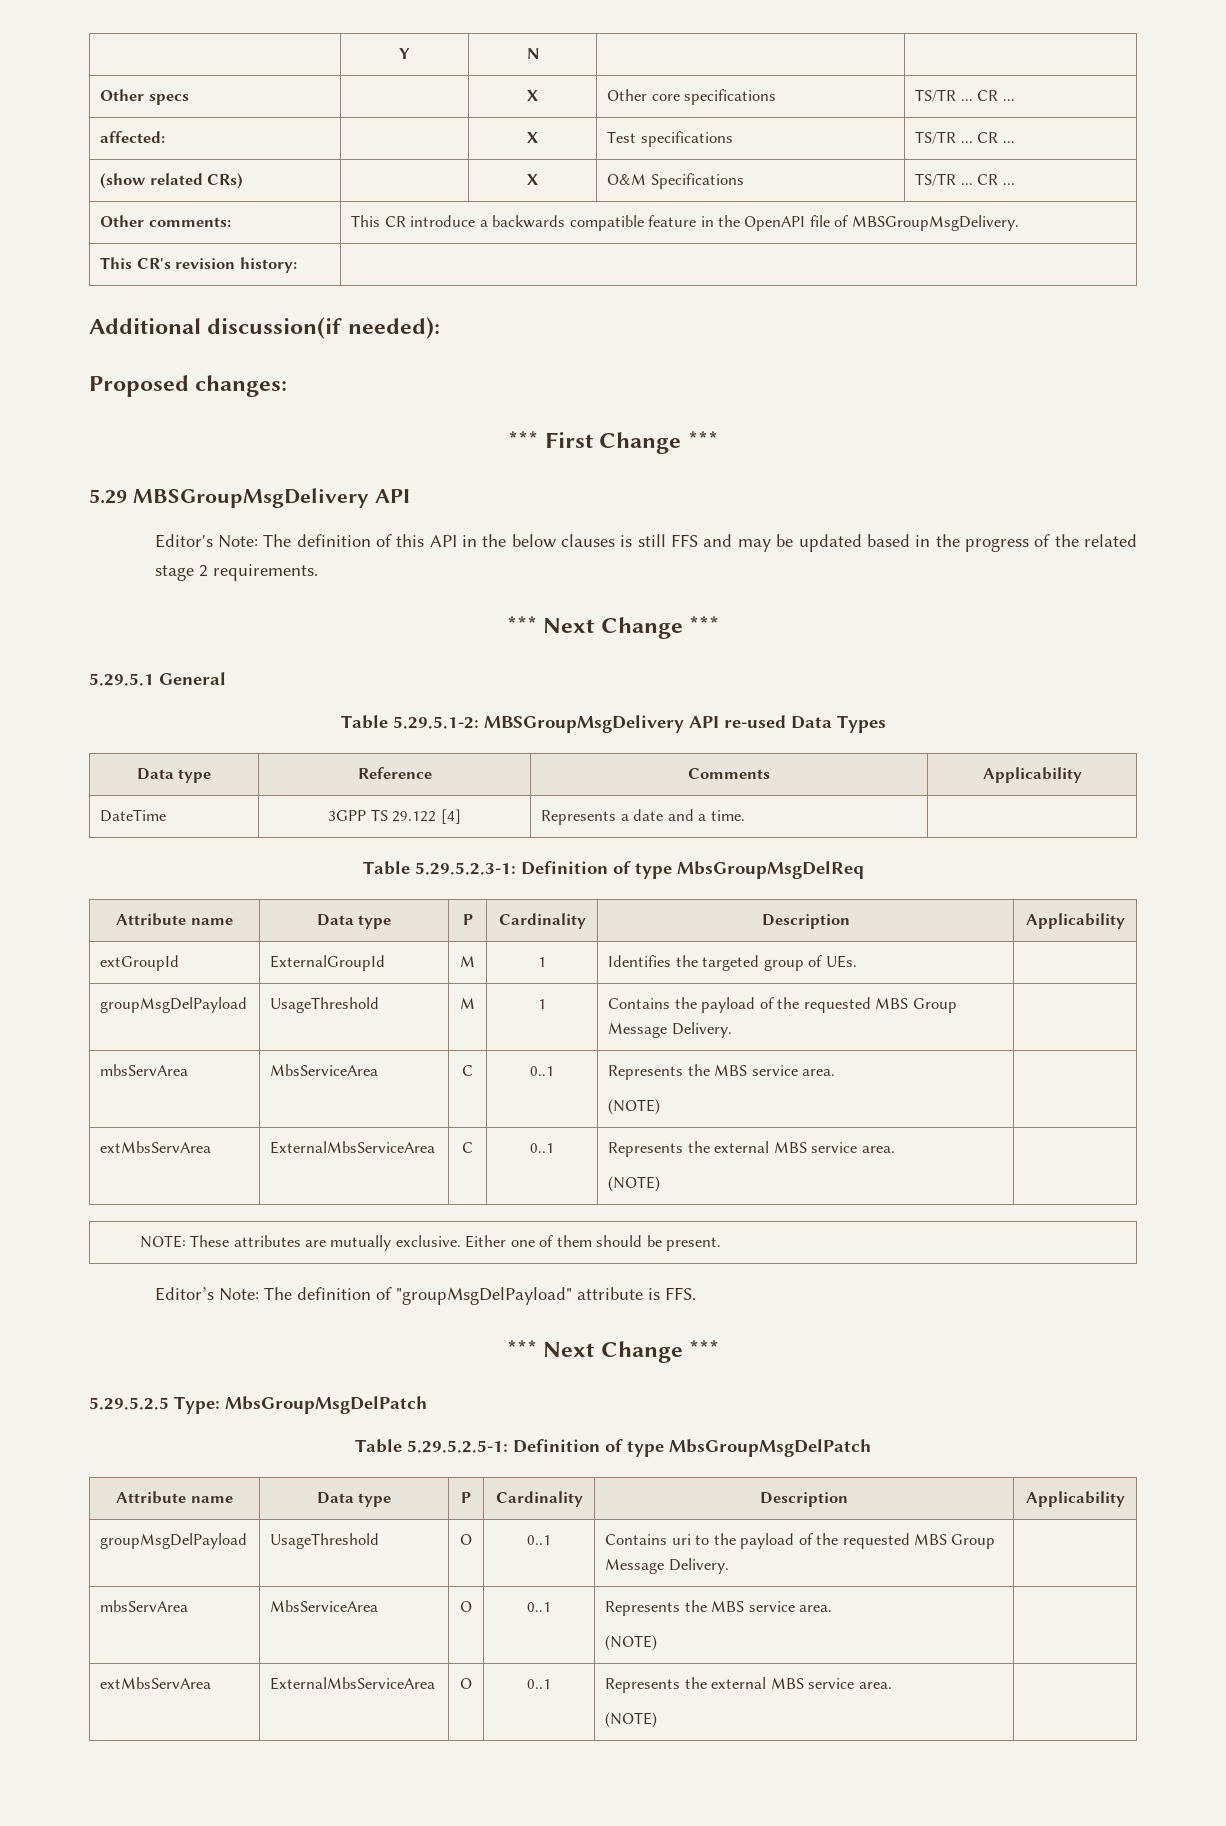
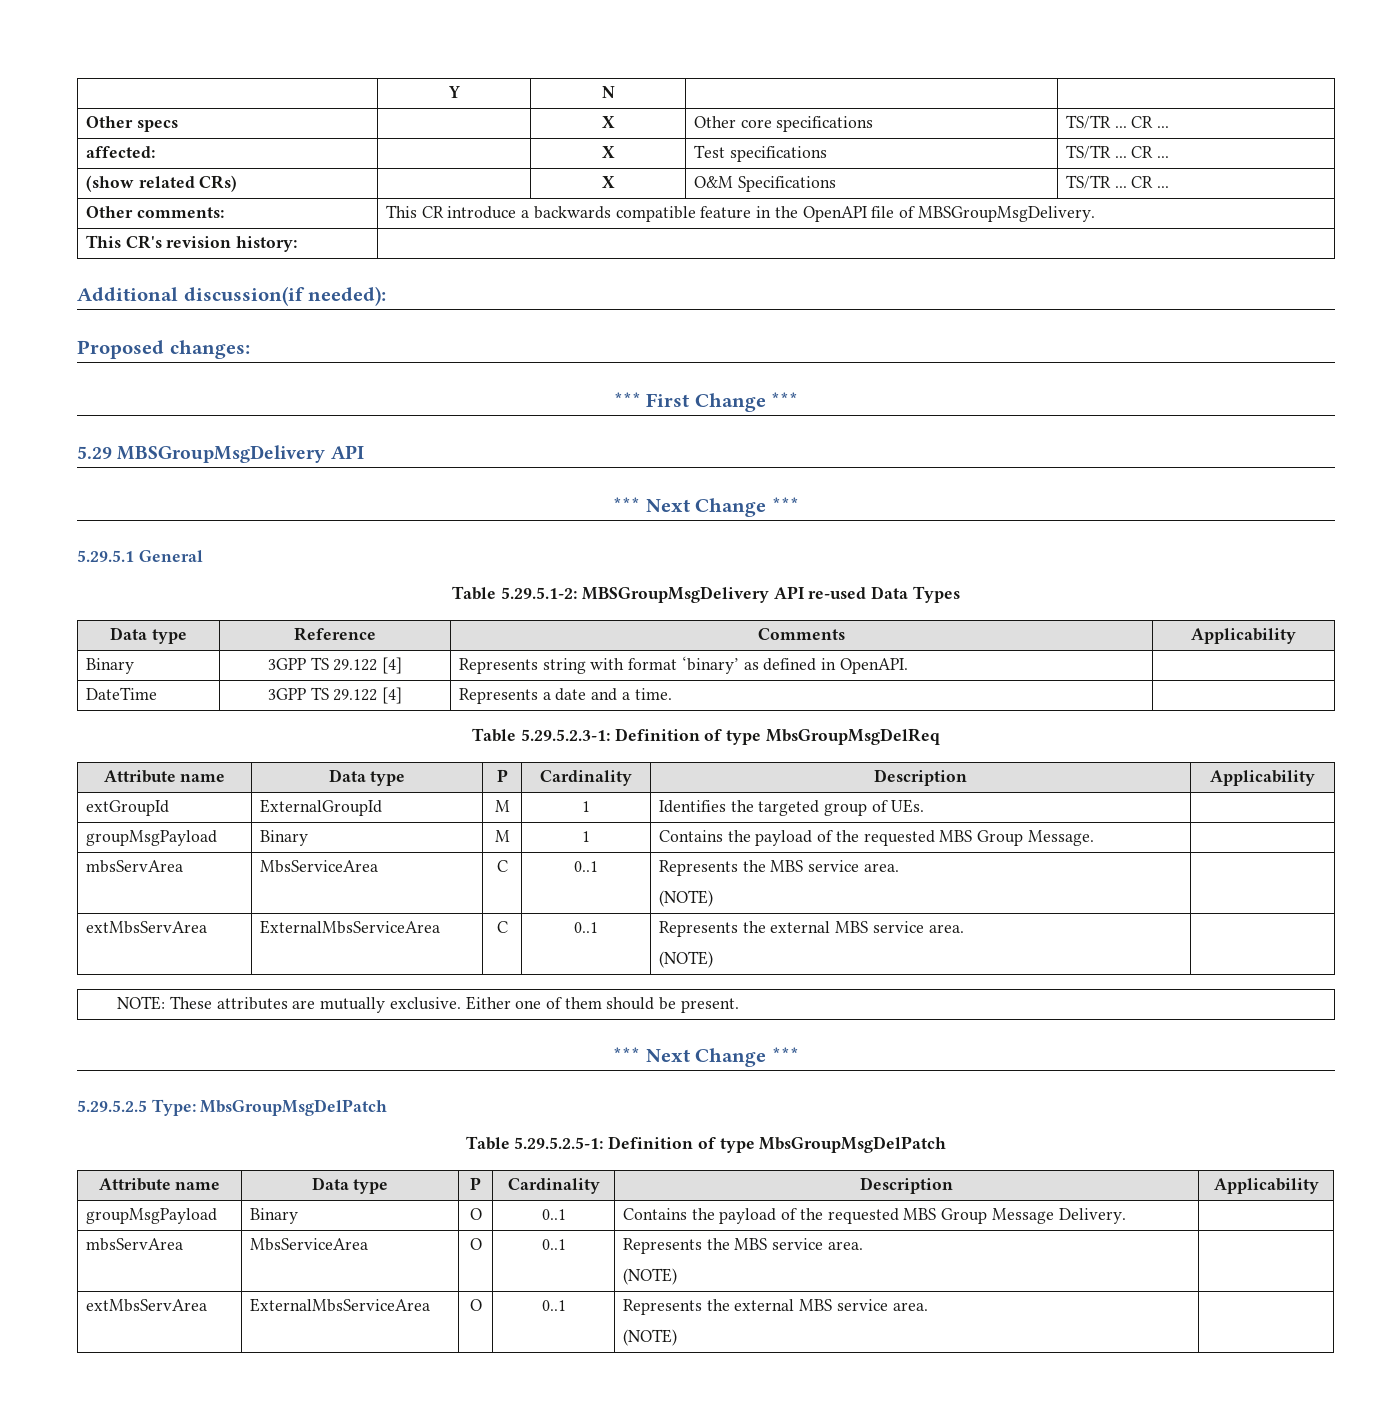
- Editor's Note: The definition of this API in the below clauses is still FFS and may be updated based in the progress of the related stage 2 requirements.
+ Binary | 3GPP TS 29.122 [4] | Represents string with format ‘binary’ as defined in OpenAPI. |
- groupMsgDelPayload | UsageThreshold | M | 1 | Contains the payload of the requested MBS Group Message Delivery. |
+ groupMsgPayload | Binary | M | 1 | Contains the payload of the requested MBS Group Message. |
- Editor’s Note: The definition of "groupMsgDelPayload" attribute is FFS.
- groupMsgDelPayload | UsageThreshold | O | 0..1 | Contains uri to the payload of the requested MBS Group Message Delivery. |
+ groupMsgPayload | Binary | O | 0..1 | Contains the payload of the requested MBS Group Message Delivery. |

